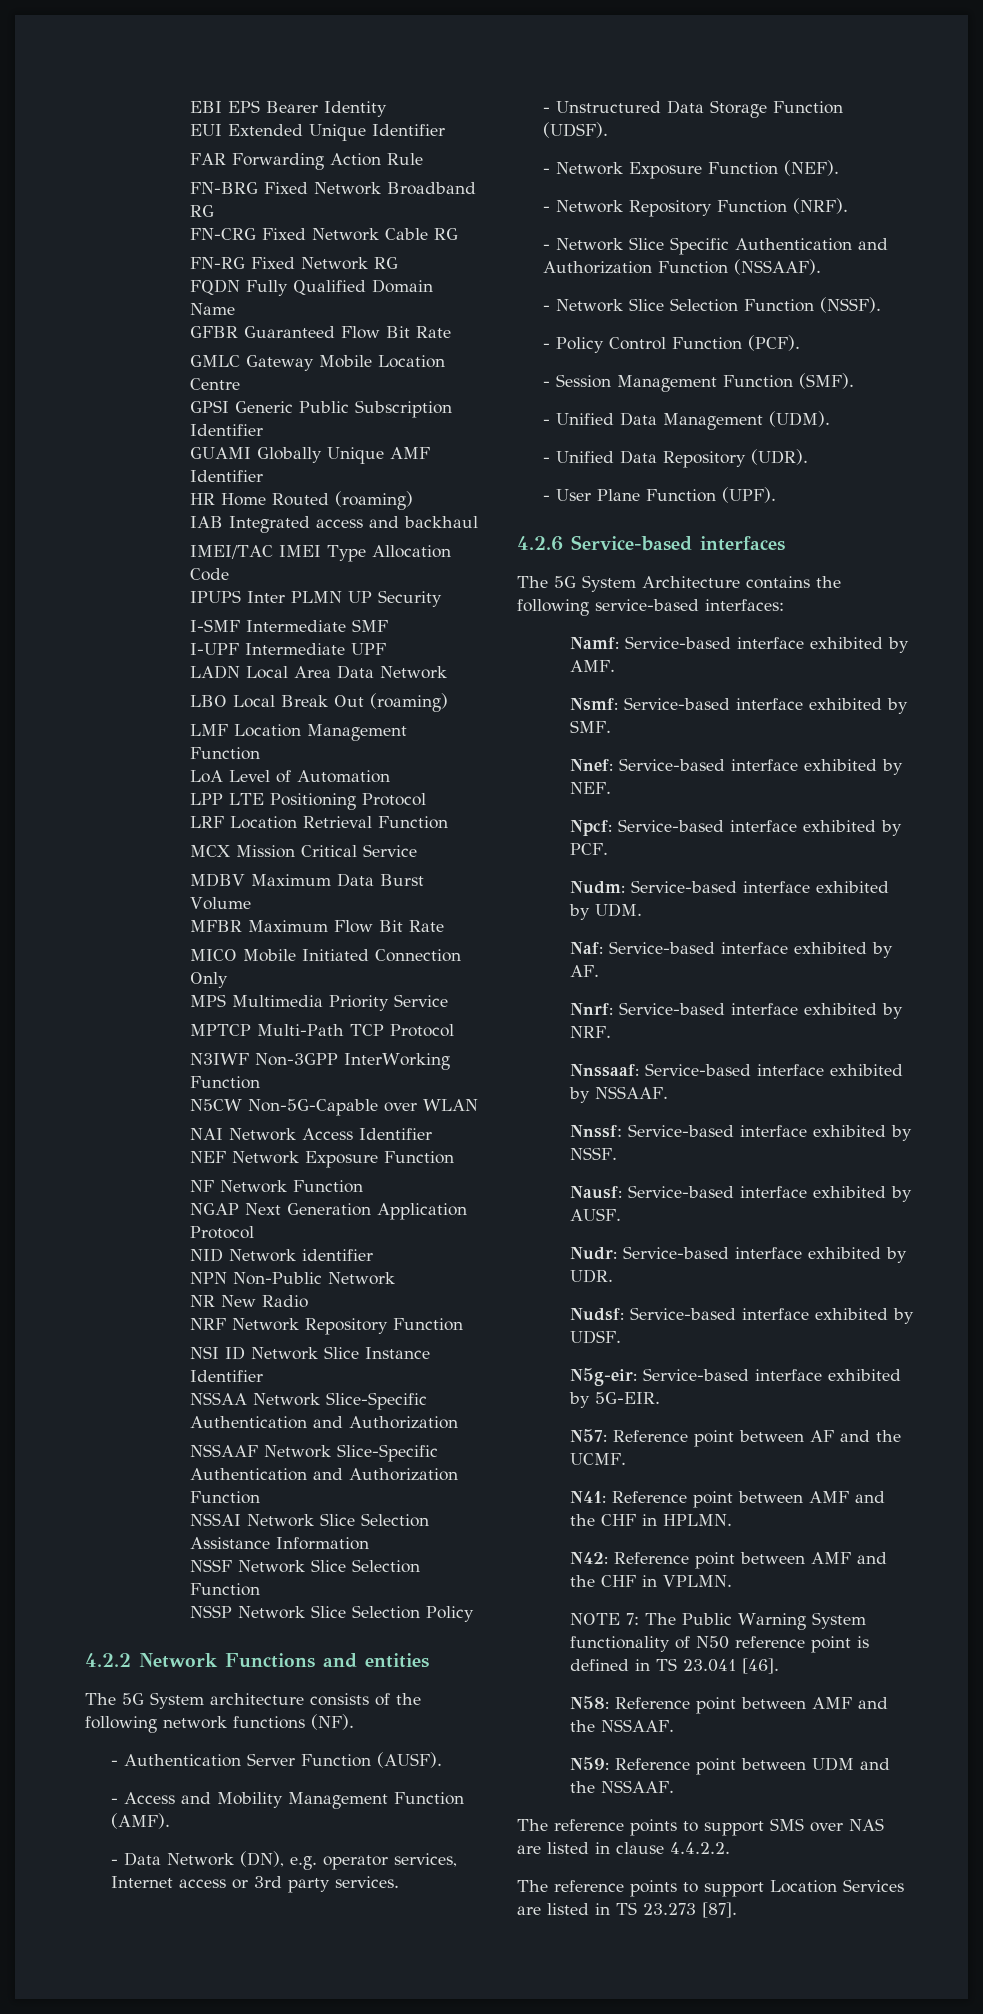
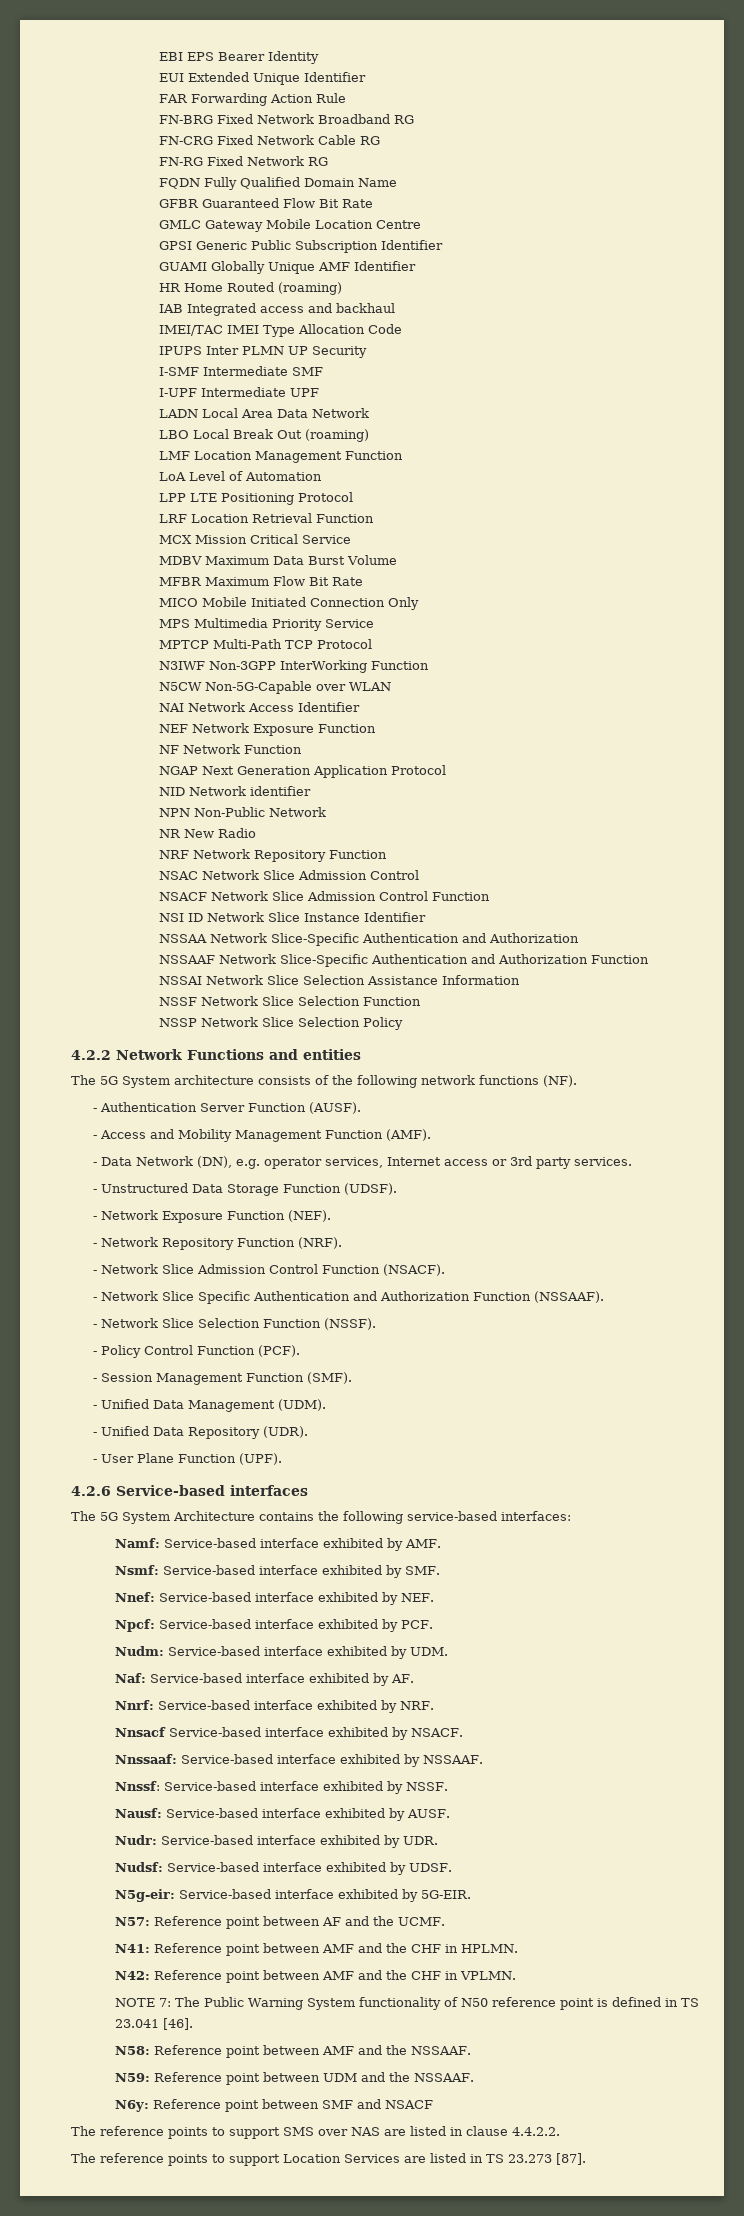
+ NSAC Network Slice Admission Control
+ NSACF Network Slice Admission Control Function
+ - Network Slice Admission Control Function (NSACF).
+ Nnsacf Service-based interface exhibited by NSACF.
+ N6y: Reference point between SMF and NSACF

